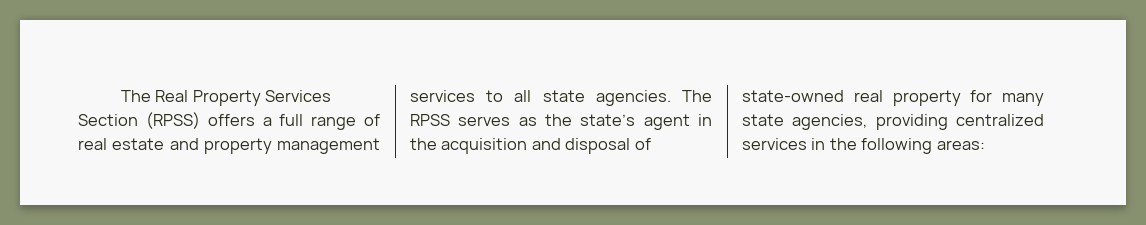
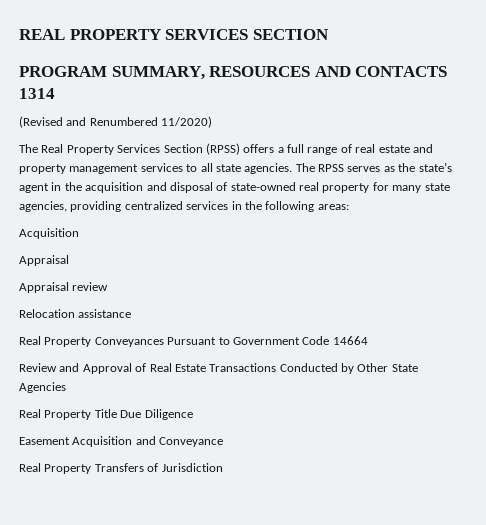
+ REAL PROPERTY SERVICES SECTION
+ PROGRAM SUMMARY, RESOURCES AND CONTACTS 1314
+ (Revised and Renumbered 11/2020)
  The RPSS serves as the state’s agent in the acquisition and disposal of state-owned real property for many state agencies, providing centralized services in the following areas:
+ Acquisition
+ Appraisal
+ Appraisal review
+ Relocation assistance
+ Real Property Conveyances Pursuant to Government Code 14664
+ Review and Approval of Real Estate Transactions Conducted by Other State Agencies
+ Real Property Title Due Diligence
+ Easement Acquisition and Conveyance
+ Real Property Transfers of Jurisdiction

